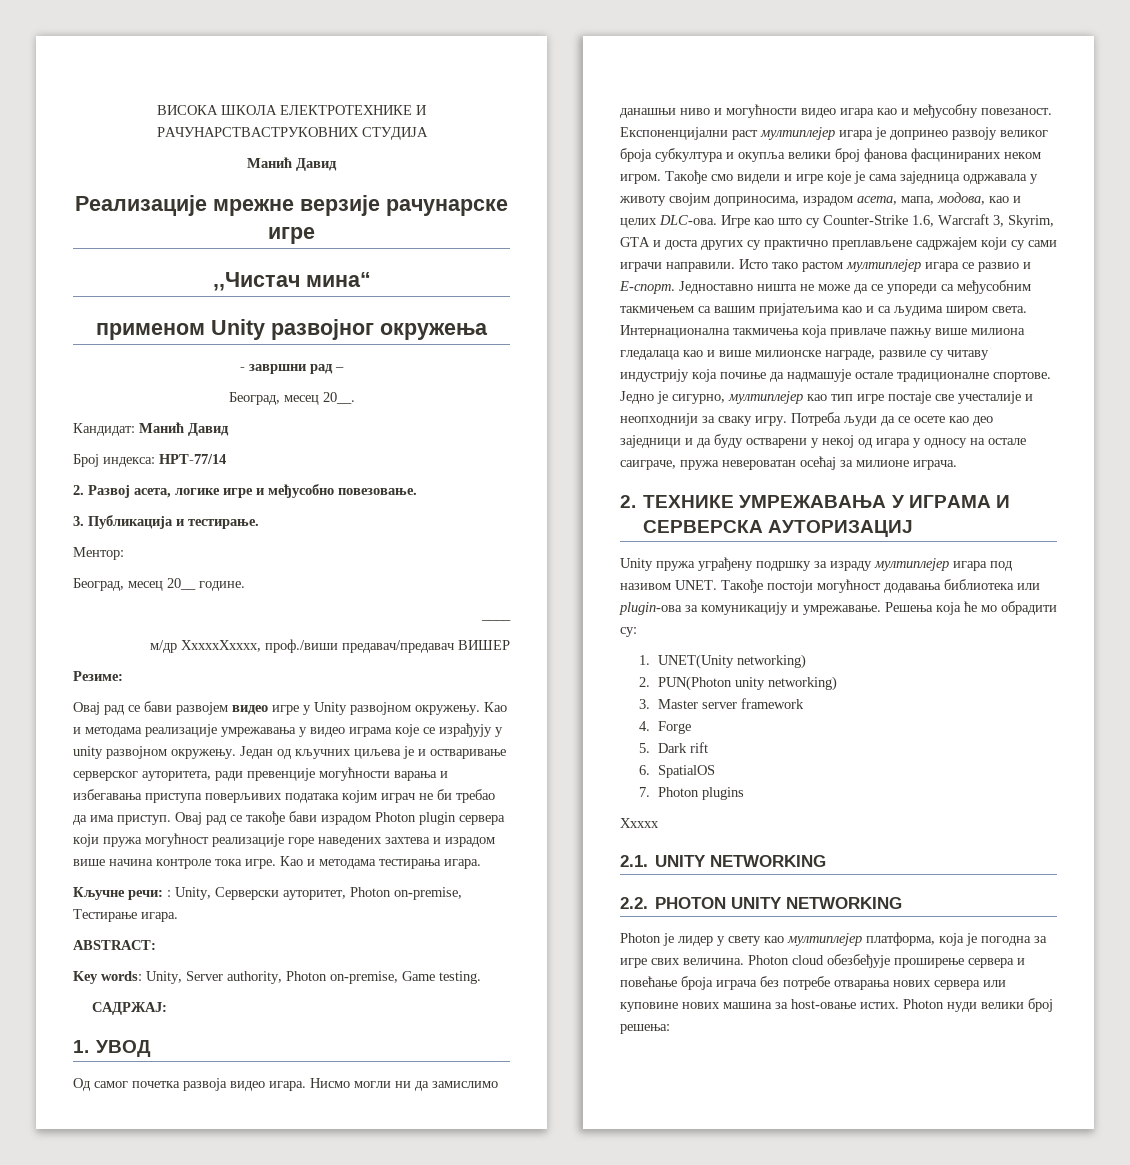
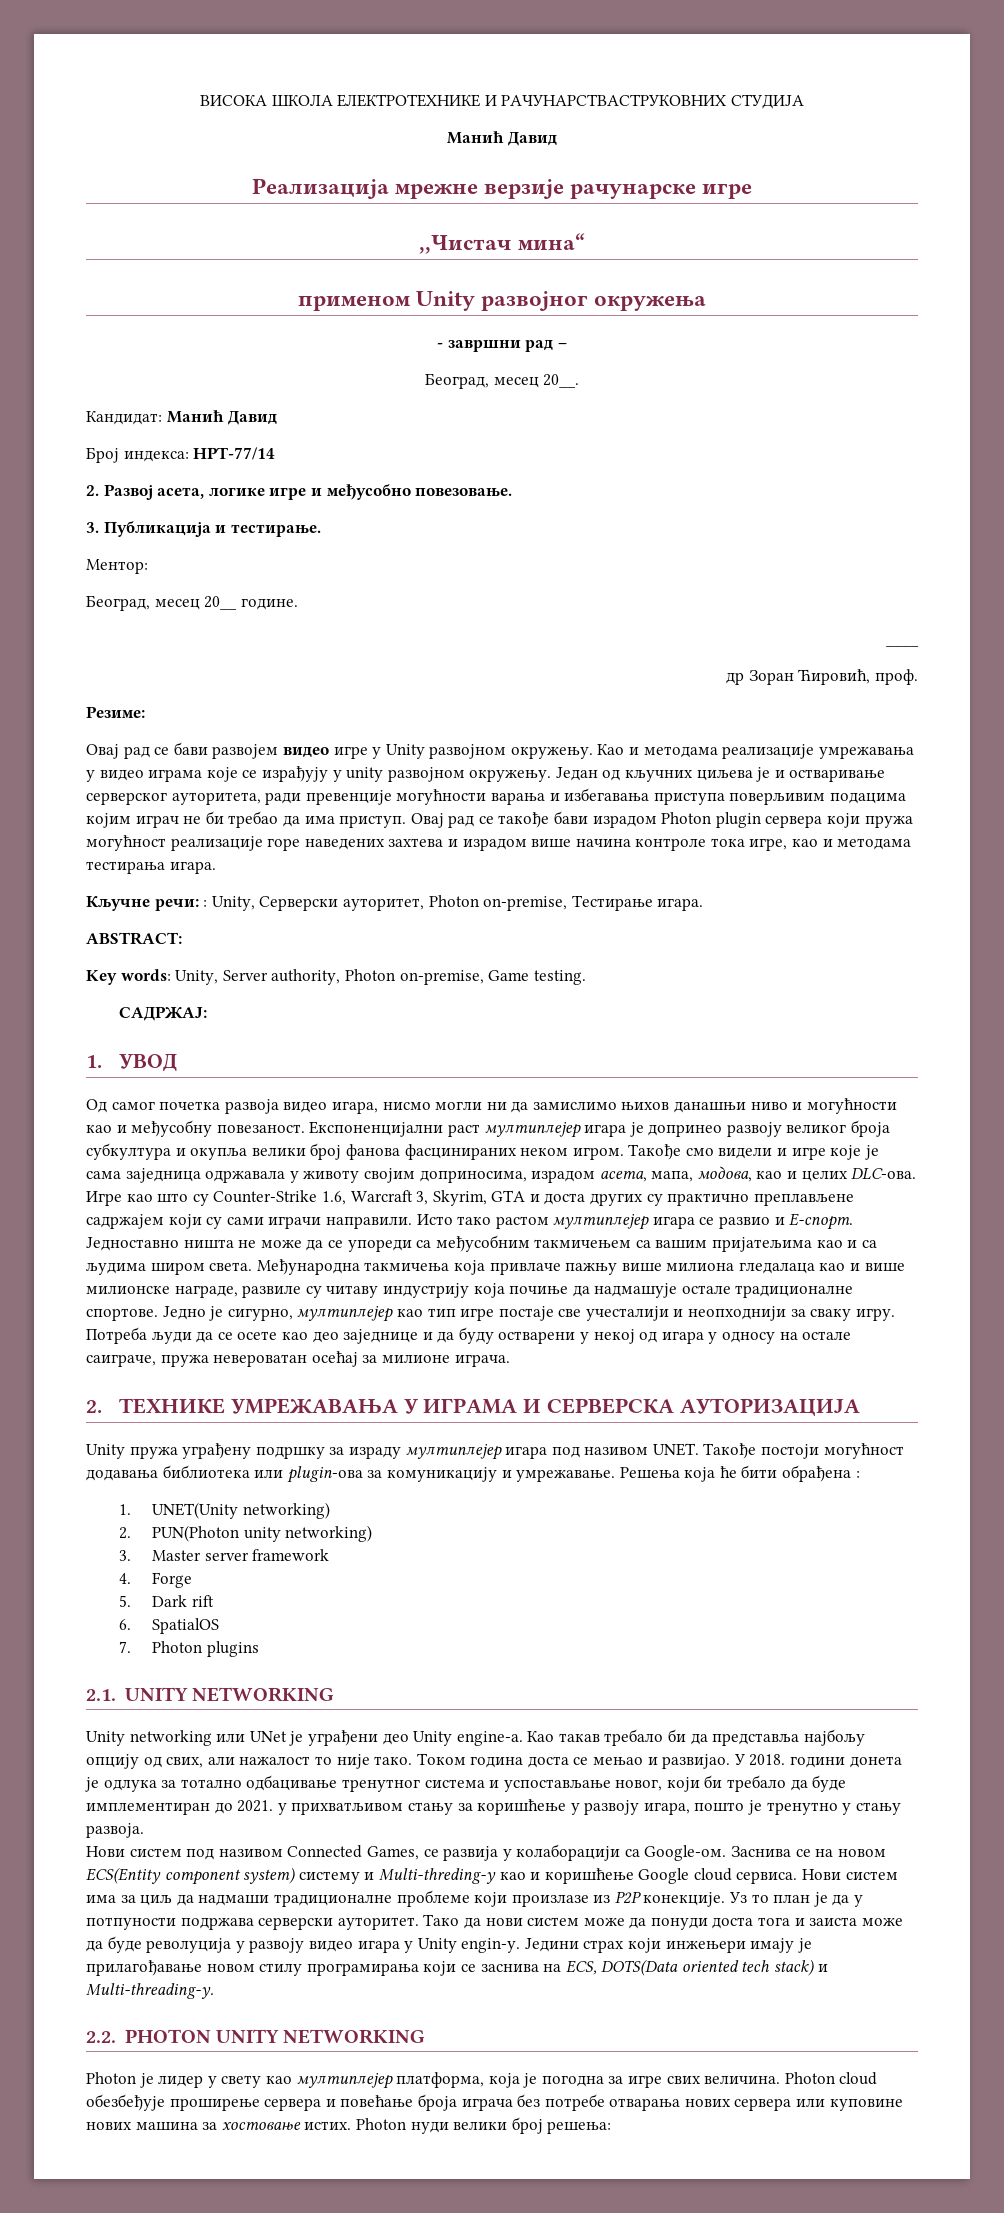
- Реализације мрежне верзије рачунарске игре
+ Реализација мрежне верзије рачунарске игре
- м/др XxxxxXxxxx, проф./виши предавач/предавач ВИШЕР
+ др Зоран Ћировић, проф.
- Један од кључних циљева је и остваривање серверског ауторитета, ради превенције могућности варања и избегавања приступа поверљивих података којим играч не би требао да има приступ.
+ Један од кључних циљева је и остваривање серверског ауторитета, ради превенције могућности варања и избегавања приступа поверљивим подацима којим играч не би требао да има приступ.
- Овај рад се такође бави израдом Photon plugin сервера који пружа могућност реализације горе наведених захтева и израдом више начина контроле тока игре. Као и методама тестирања игара.
+ Овај рад се такође бави израдом Photon plugin сервера који пружа могућност реализације горе наведених захтева и израдом више начина контроле тока игре, као и методама тестирања игара.
- Од самог почетка развоја видео игара. Нисмо могли ни да замислимо данашњи ниво и могућности видео игара као и међусобну повезаност.
+ Од самог почетка развоја видео игара, нисмо могли ни да замислимо њихов данашњи ниво и могућности као и међусобну повезаност.
- Интернационална такмичења која привлаче пажњу више милиона гледалаца као и више милионске награде, развиле су читаву индустрију која почиње да надмашује остале традиционалне спортове.
+ Међународна такмичења која привлаче пажњу више милиона гледалаца као и више милионске награде, развиле су читаву индустрију која почиње да надмашује остале традиционалне спортове.
- Једно је сигурно, мултиплејер као тип игре постаје све учесталије и неопходнији за сваку игру.
+ Једно је сигурно, мултиплејер као тип игре постаје све учесталији и неопходнији за сваку игру.
- Потреба људи да се осете као део заједници и да буду остварени у некој од игара у односу на остале саиграче, пружа невероватан осећај за милионе играча.
+ Потреба људи да се осете као део заједнице и да буду остварени у некој од игара у односу на остале саиграче, пружа невероватан осећај за милионе играча.
- 2. ТЕХНИКЕ УМРЕЖАВАЊА У ИГРАМА И СЕРВЕРСКА АУТОРИЗАЦИЈ
+ 2. ТЕХНИКЕ УМРЕЖАВАЊА У ИГРАМА И СЕРВЕРСКА АУТОРИЗАЦИЈА
- Решења која ће мо обрадити су:
+ Решења која ће бити обрађена :
- Xxxxx
+ Unity networking или UNet је уграђени део Unity engine-а. Као такав требало би да представља најбољу опцију од свих, али нажалост то није тако. Током година доста се мењао и развијао. У 2018. години донета је одлука за тотално одбацивање тренутног система и успостављање новог, који би требало да буде имплементиран до 2021. у прихватљивом стању за коришћење у развоју игара, пошто је тренутно у стању развоја.
+ Нови систем под називом Connected Games, се развија у колаборацији са Google-ом. Заснива се на новом ЕCS(Entity component system) систему и Multi-threding-у као и коришћење Google cloud сервиса. Нови систем има за циљ да надмаши традиционалне проблеме који произлазе из P2P конекције. Уз то план је да у потпуности подржава серверски ауторитет. Тако да нови систем може да понуди доста тога и заиста може да буде револуција у развоју видео игара у Unity engin-у. Једини страх који инжењери имају је прилагођавање новом стилу програмирања који се заснива на ЕCS, DOTS(Data oriented tech stack) и Multi-threading-у.
- Photon cloud обезбеђује проширење сервера и повећање броја играча без потребе отварања нових сервера или куповине нових машина за host-овање истих.
+ Photon cloud обезбеђује проширење сервера и повећање броја играча без потребе отварања нових сервера или куповине нових машина за хостовање истих.

